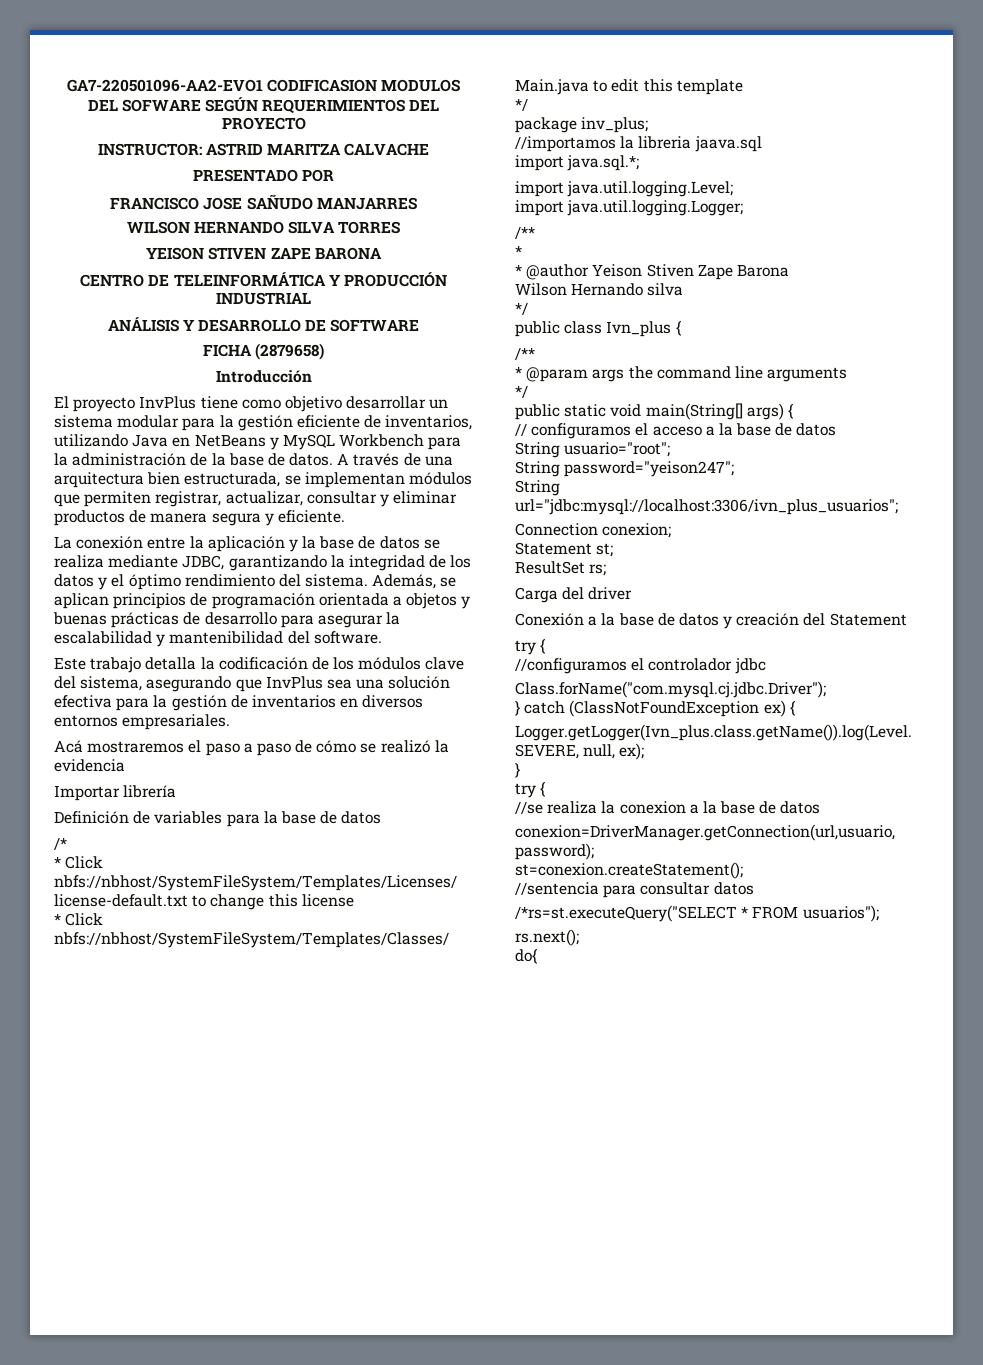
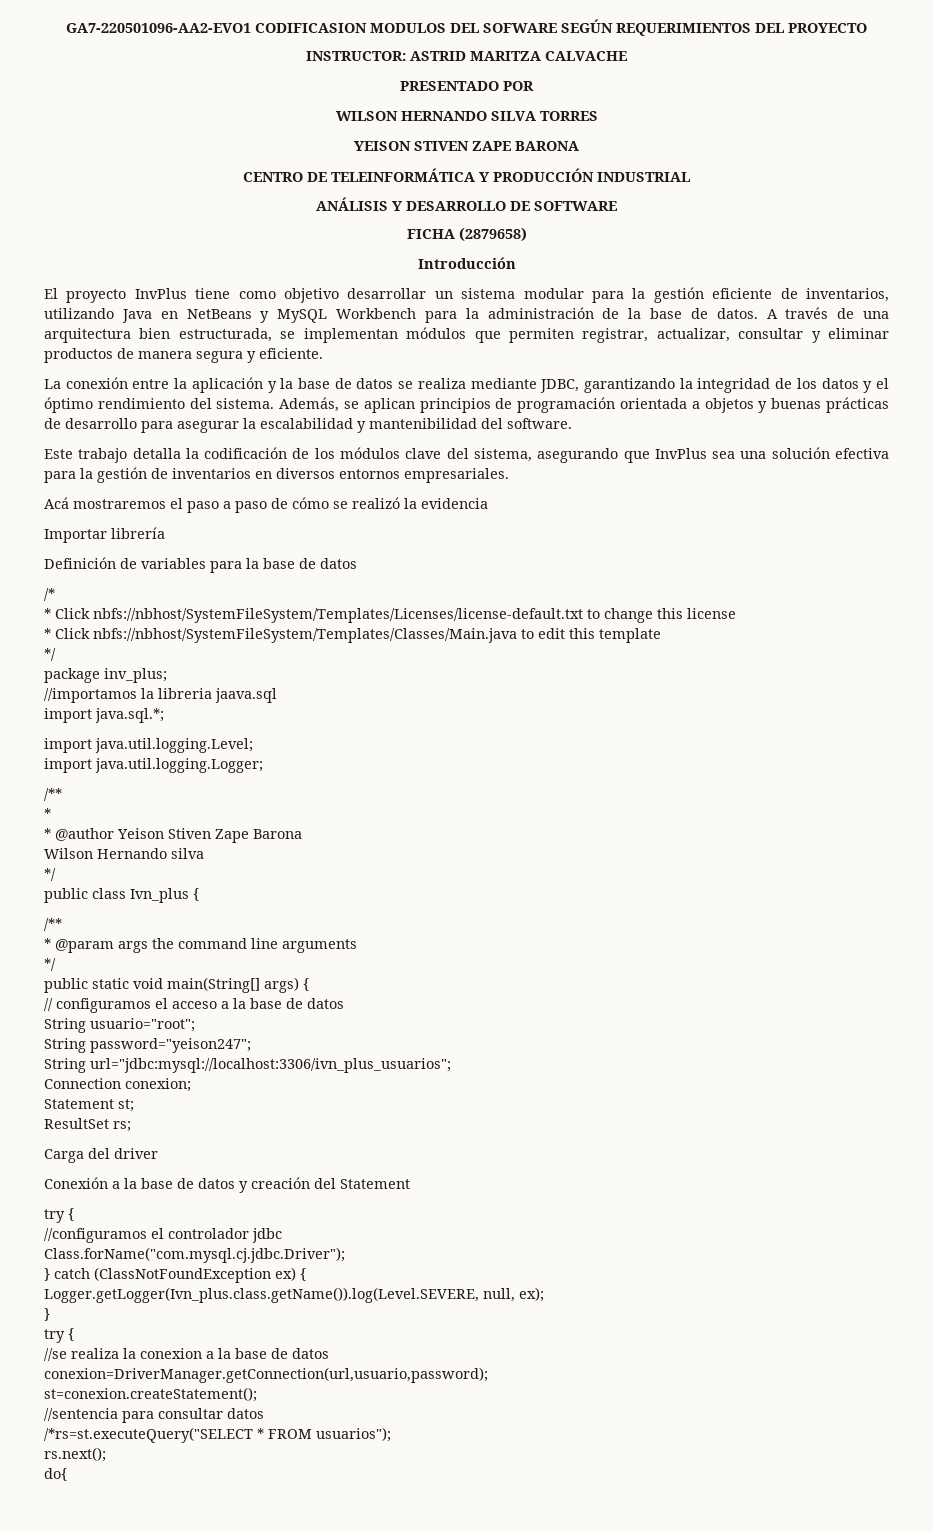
- FRANCISCO JOSE SAÑUDO MANJARRES

